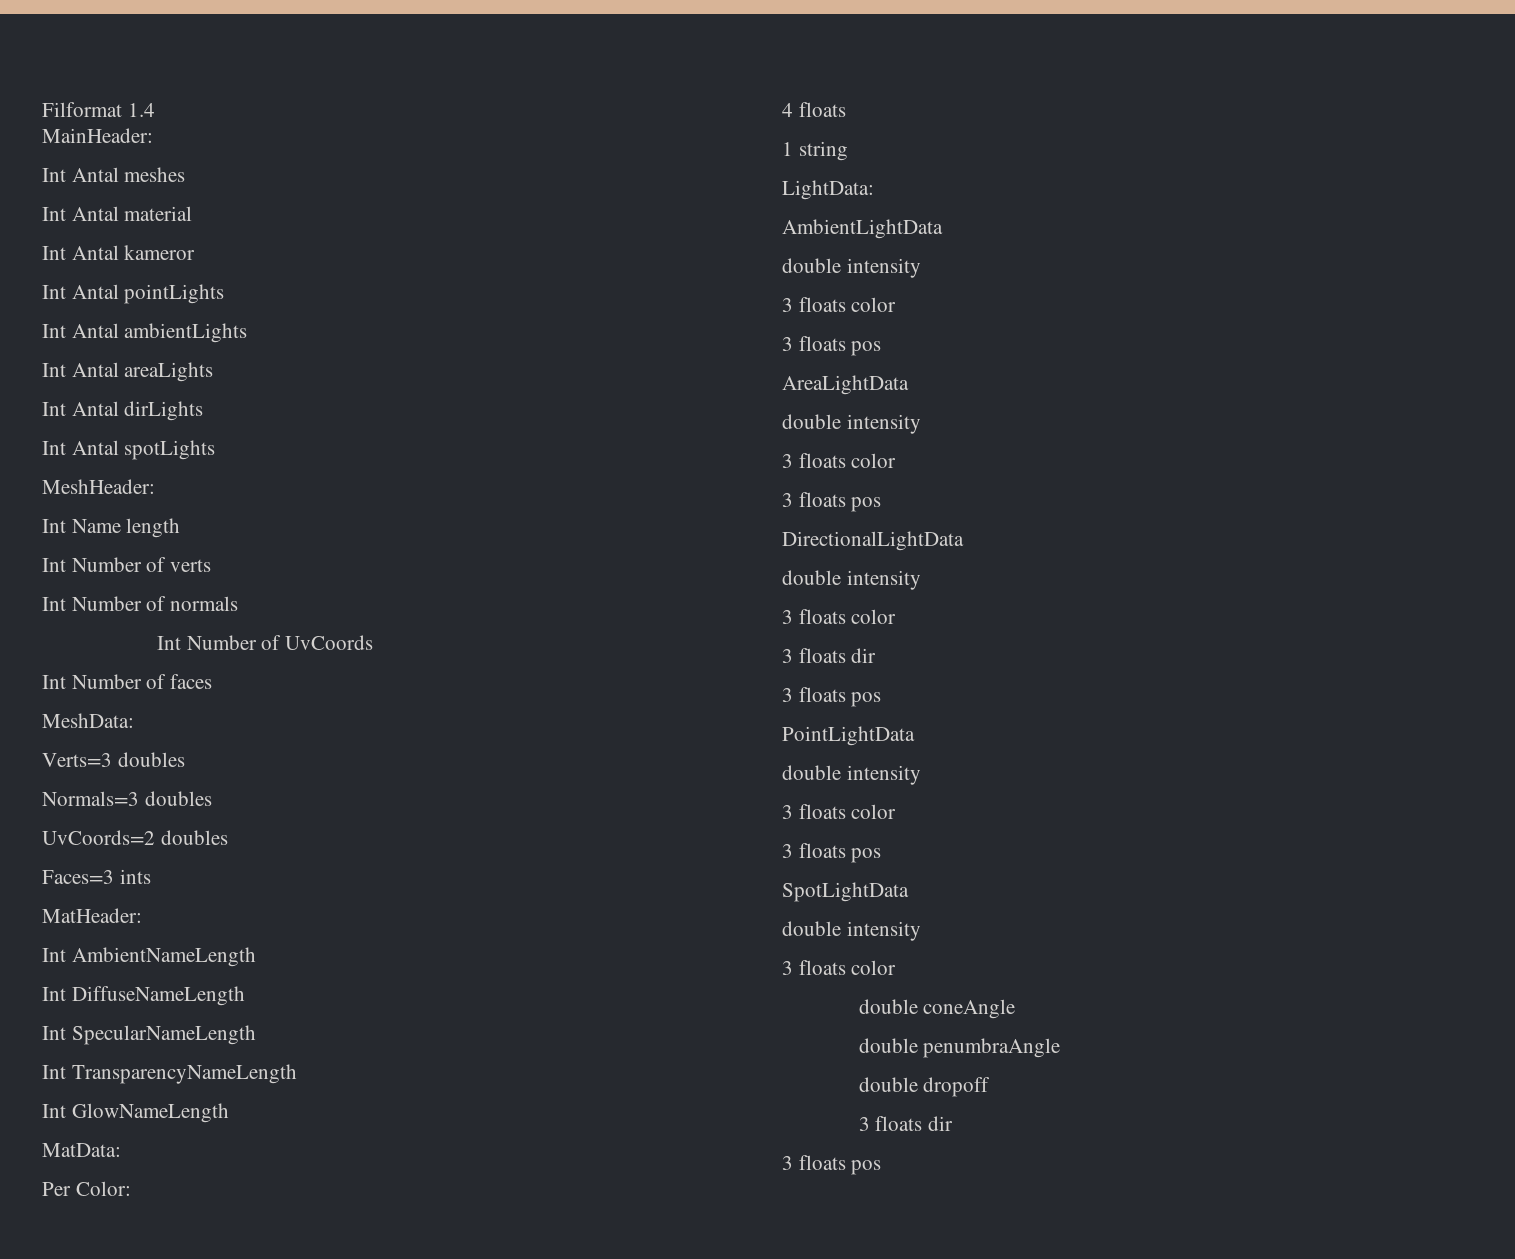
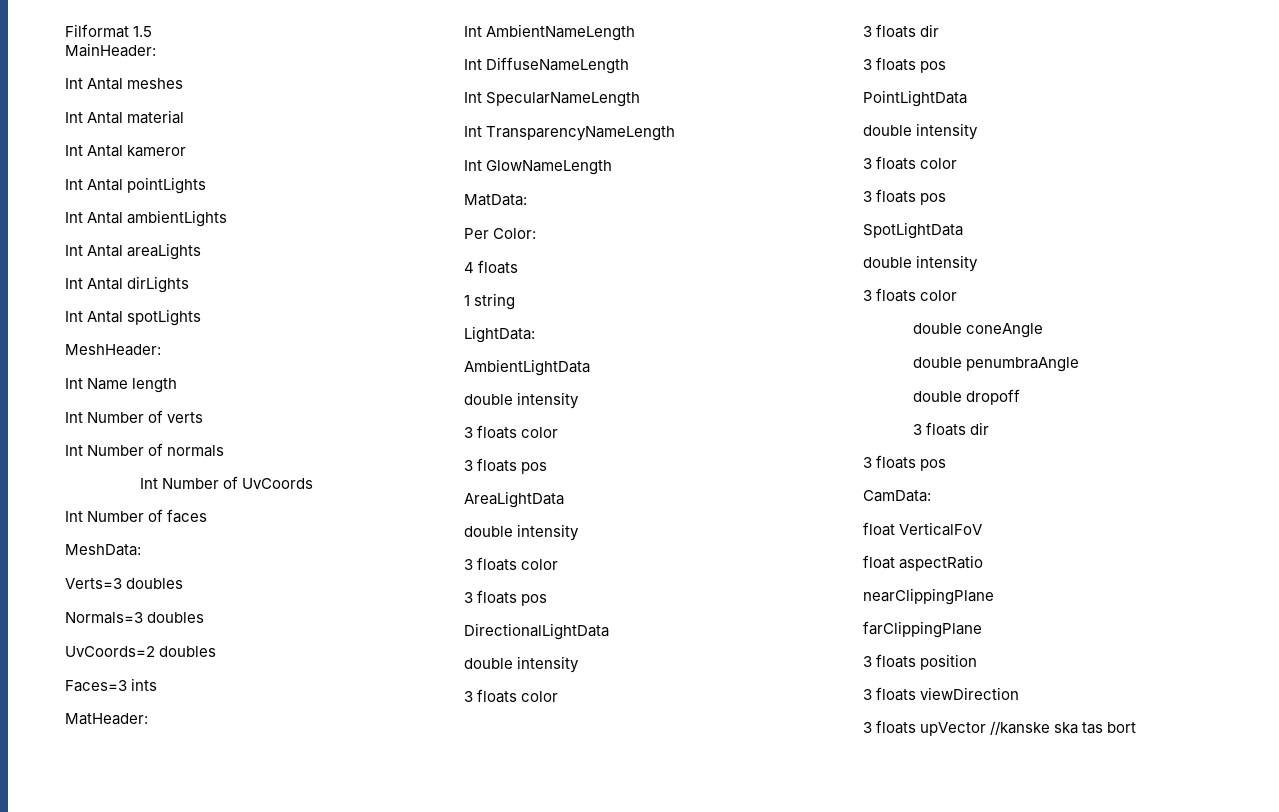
- Filformat 1.4
+ Filformat 1.5
+ CamData:
+ float VerticalFoV
+ float aspectRatio
+ nearClippingPlane
+ farClippingPlane
+ 3 floats position
+ 3 floats viewDirection
+ 3 floats upVector //kanske ska tas bort

